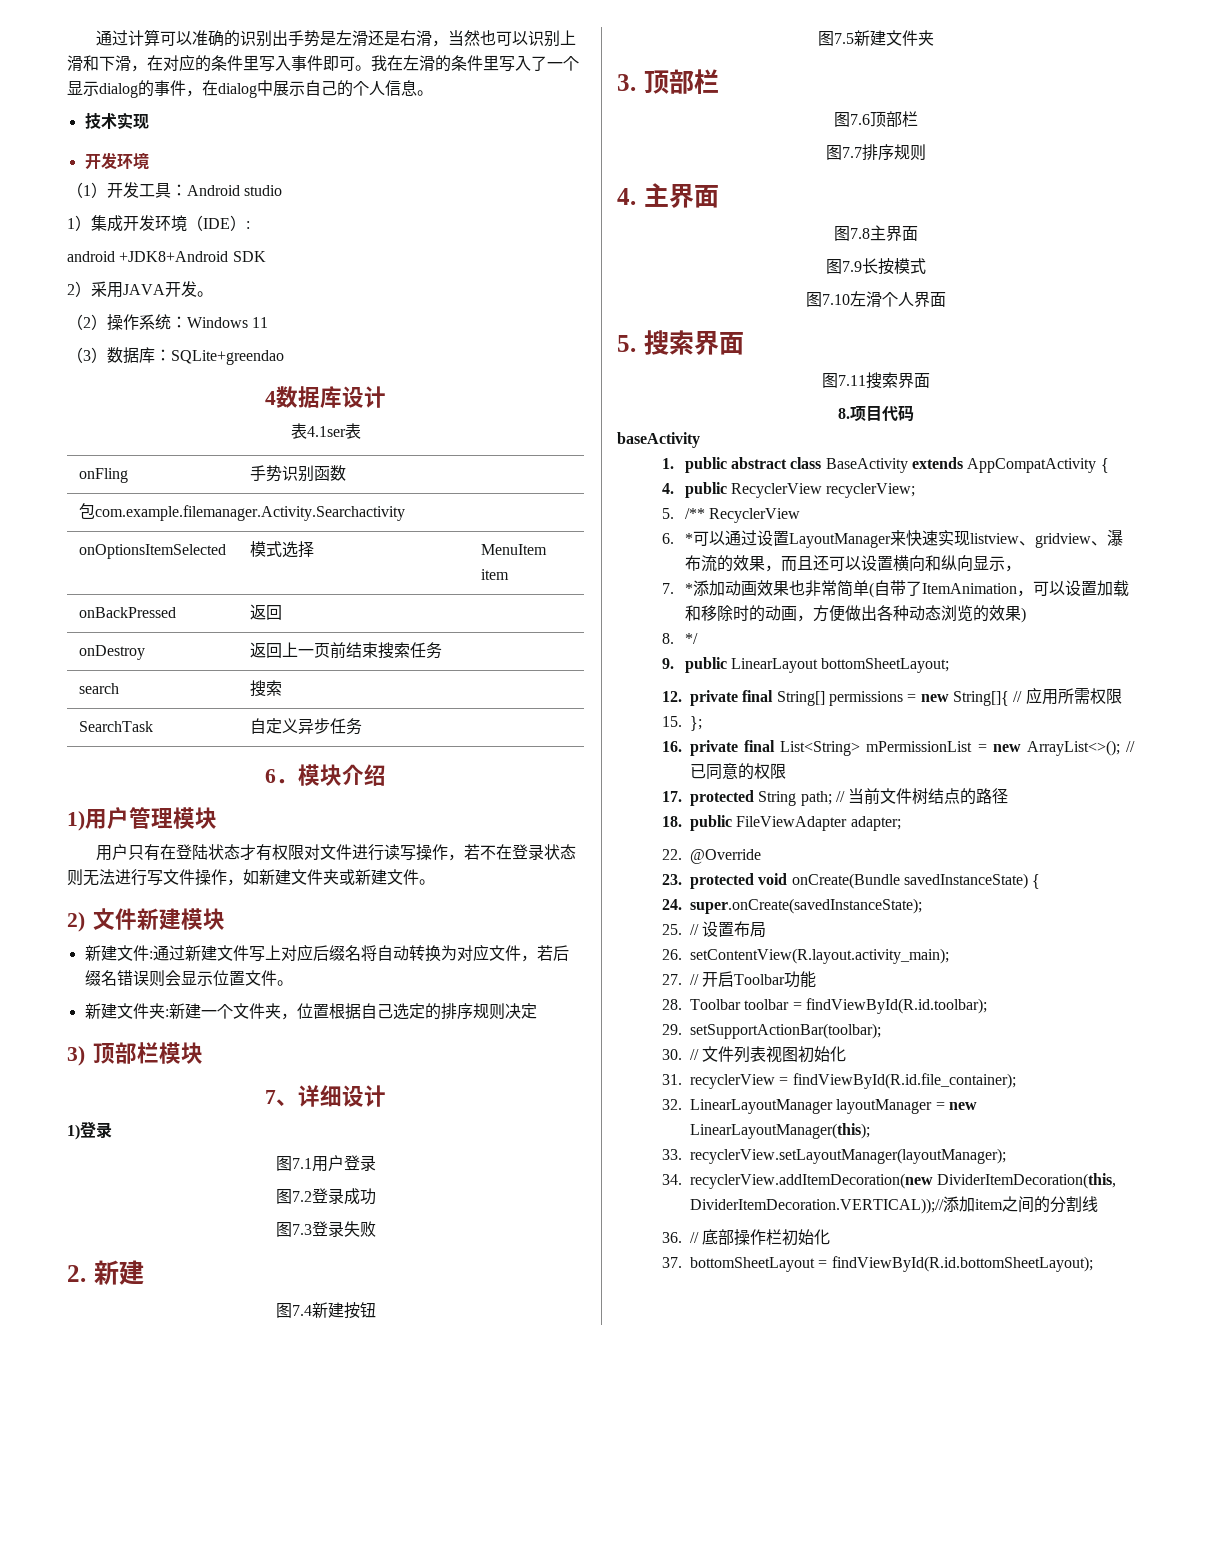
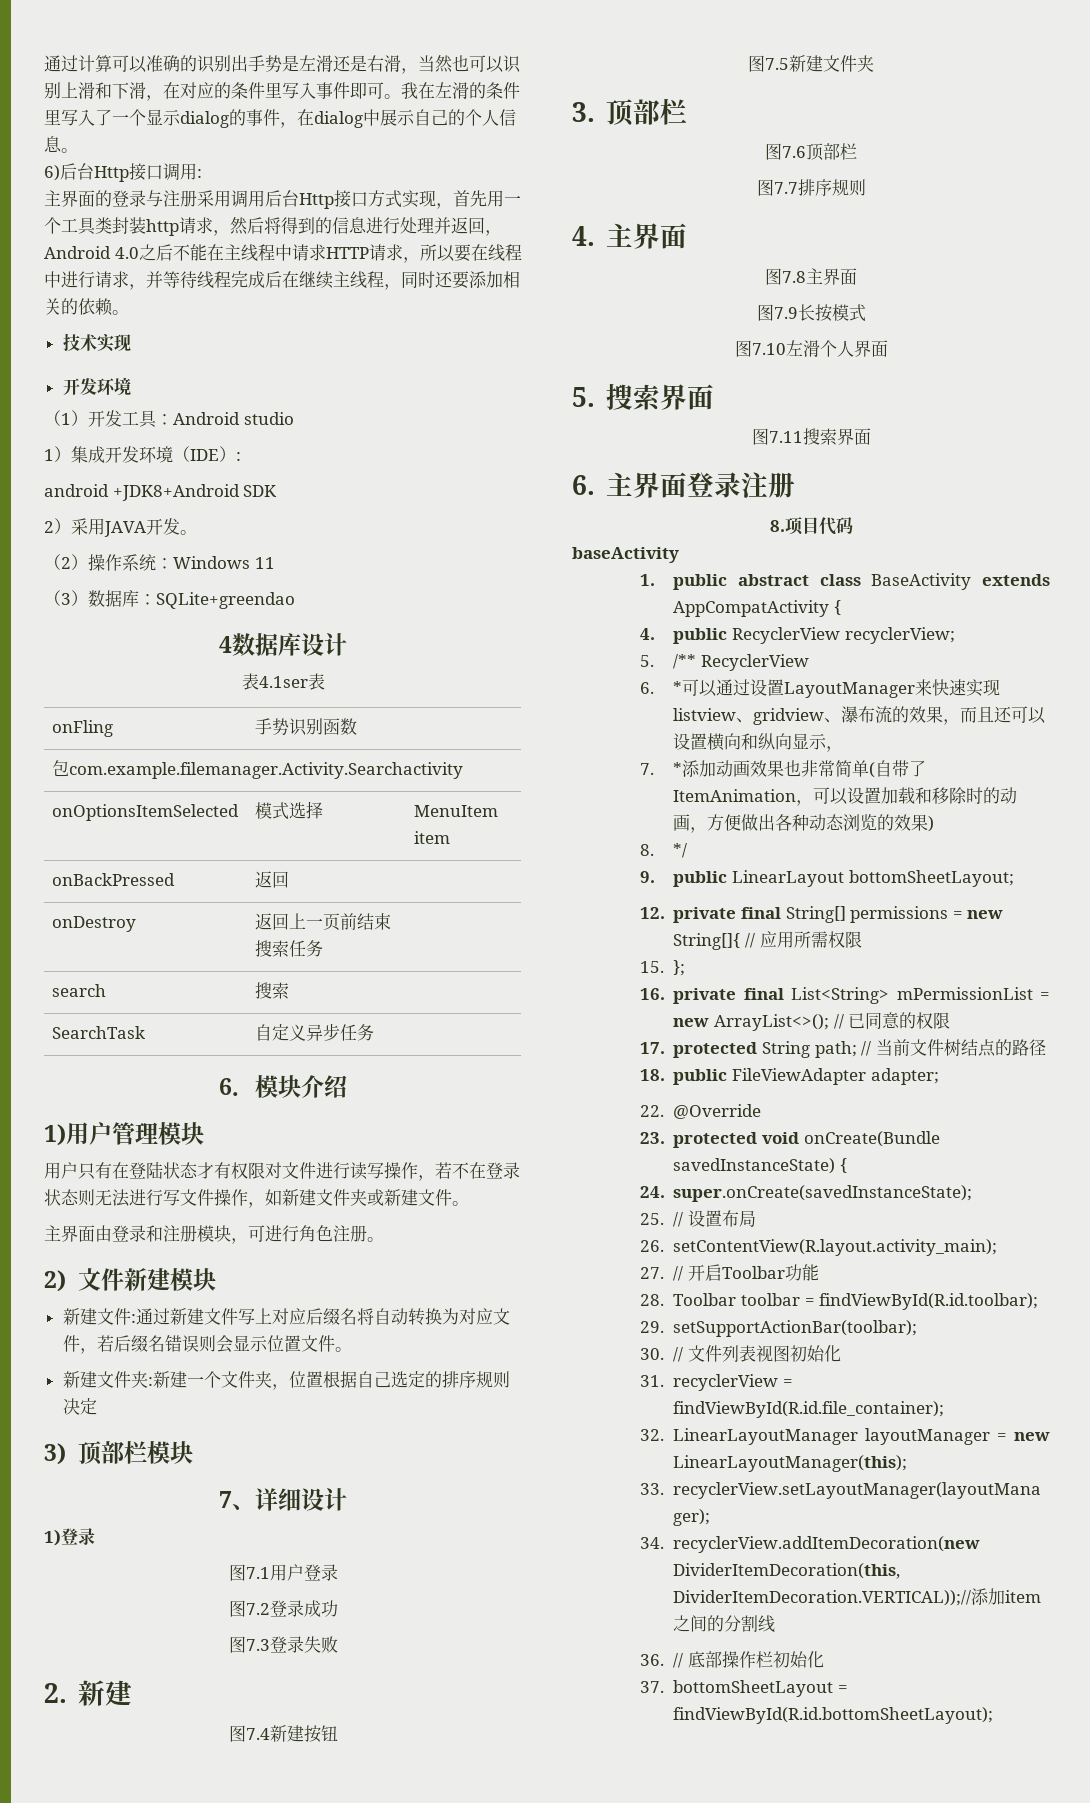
+ 6)后台Http接口调用:
+ 主界面的登录与注册采用调用后台Http接口方式实现，首先用一个工具类封装http请求，然后将得到的信息进行处理并返回，Android 4.0之后不能在主线程中请求HTTP请求，所以要在线程中进行请求，并等待线程完成后在继续主线程，同时还要添加相关的依赖。
+ 主界面由登录和注册模块，可进行角色注册。
+ 6.主界面登录注册

